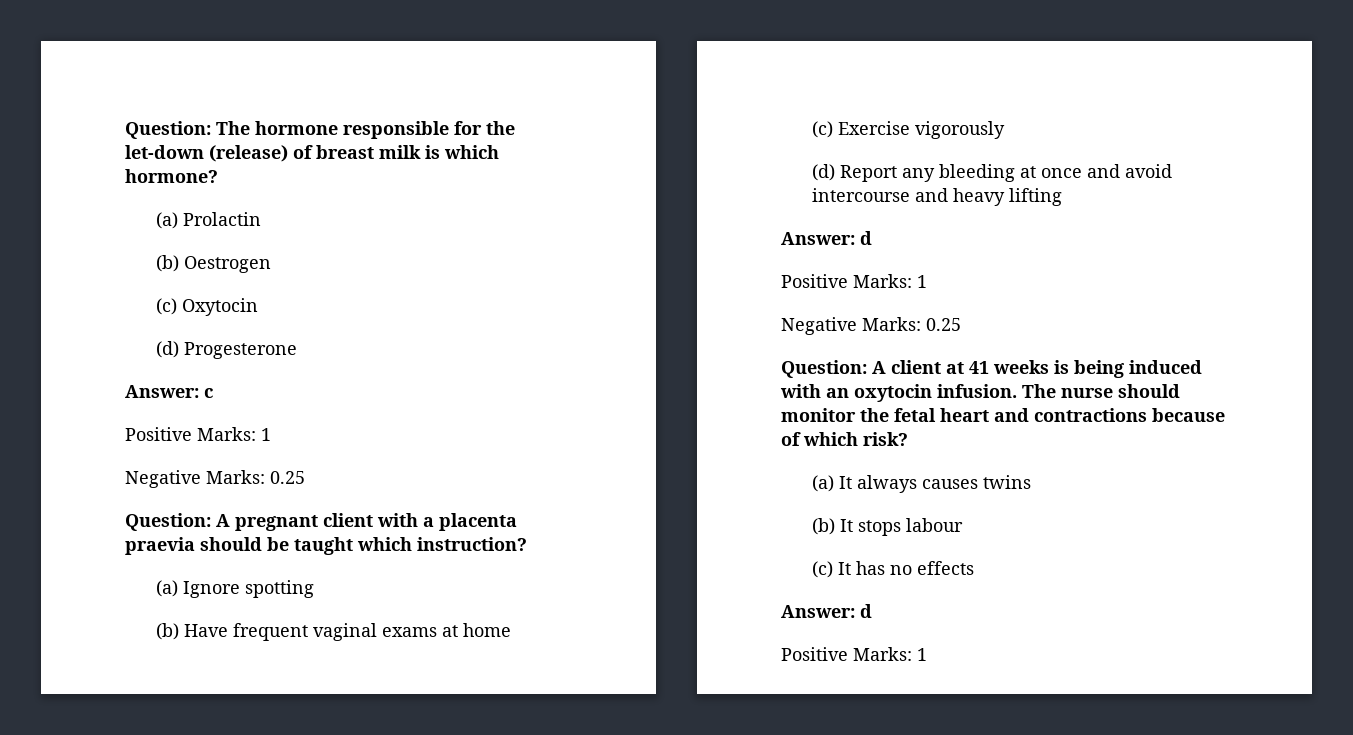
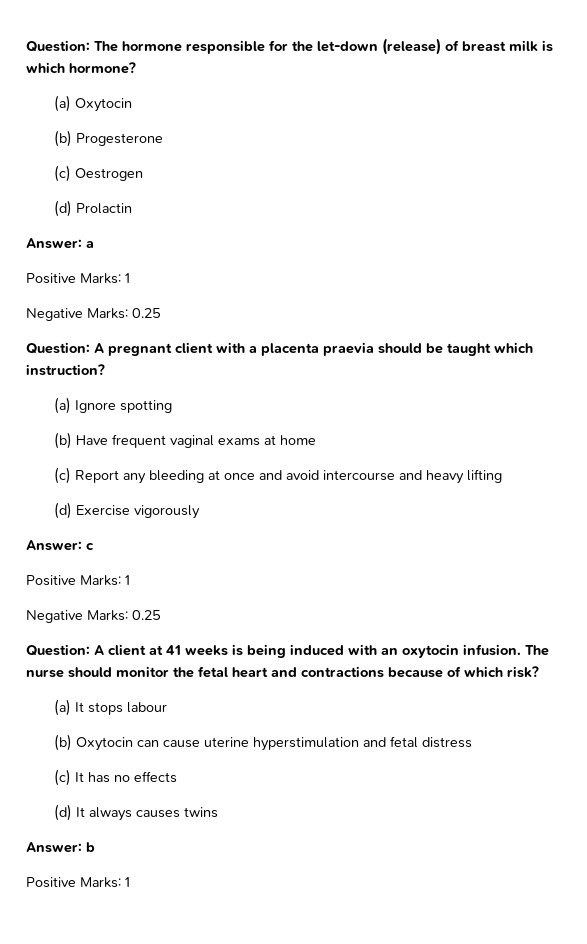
- (a) Prolactin
- (b) Oestrogen
- (c) Oxytocin
- (d) Progesterone
- Answer: c
+ (a) Oxytocin
+ (b) Progesterone
+ (c) Oestrogen
+ (d) Prolactin
+ Answer: a
- (c) Exercise vigorously
- (d) Report any bleeding at once and avoid intercourse and heavy lifting
- Answer: d
+ (c) Report any bleeding at once and avoid intercourse and heavy lifting
+ (d) Exercise vigorously
+ Answer: c
- (a) It always causes twins
- (b) It stops labour
+ (a) It stops labour
+ (b) Oxytocin can cause uterine hyperstimulation and fetal distress
  (c) It has no effects
- Answer: d
+ (d) It always causes twins
+ Answer: b

